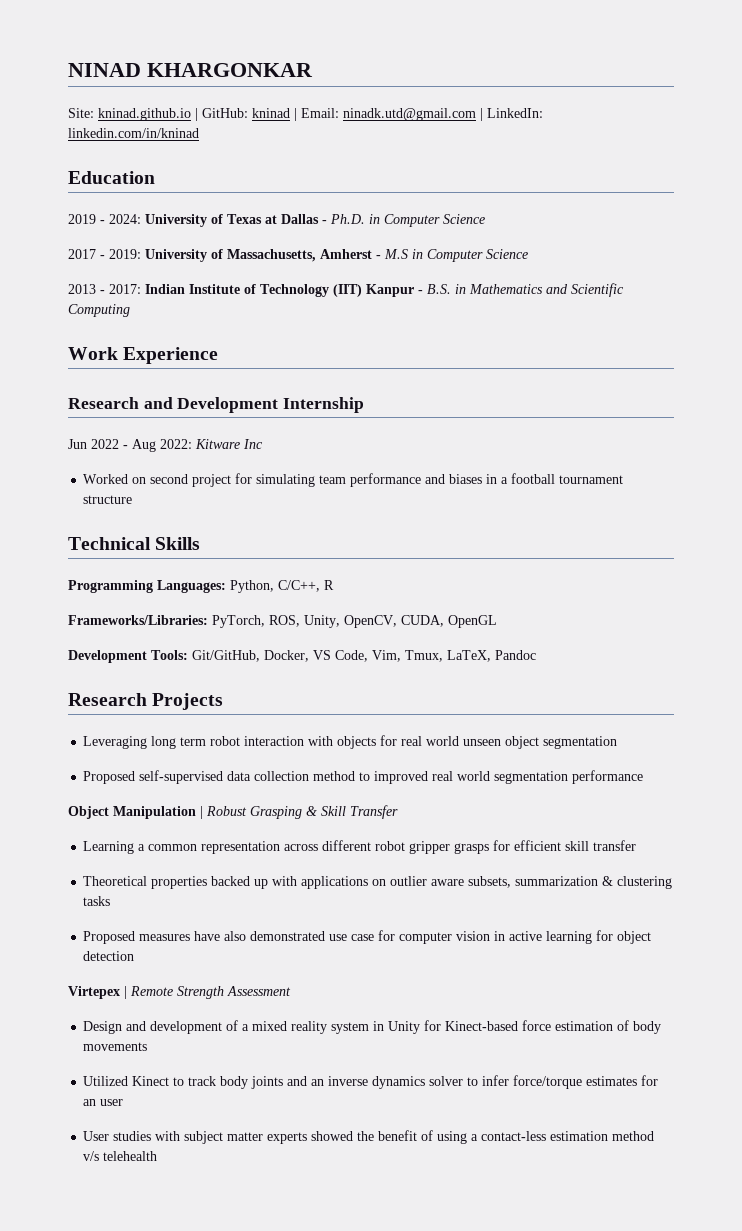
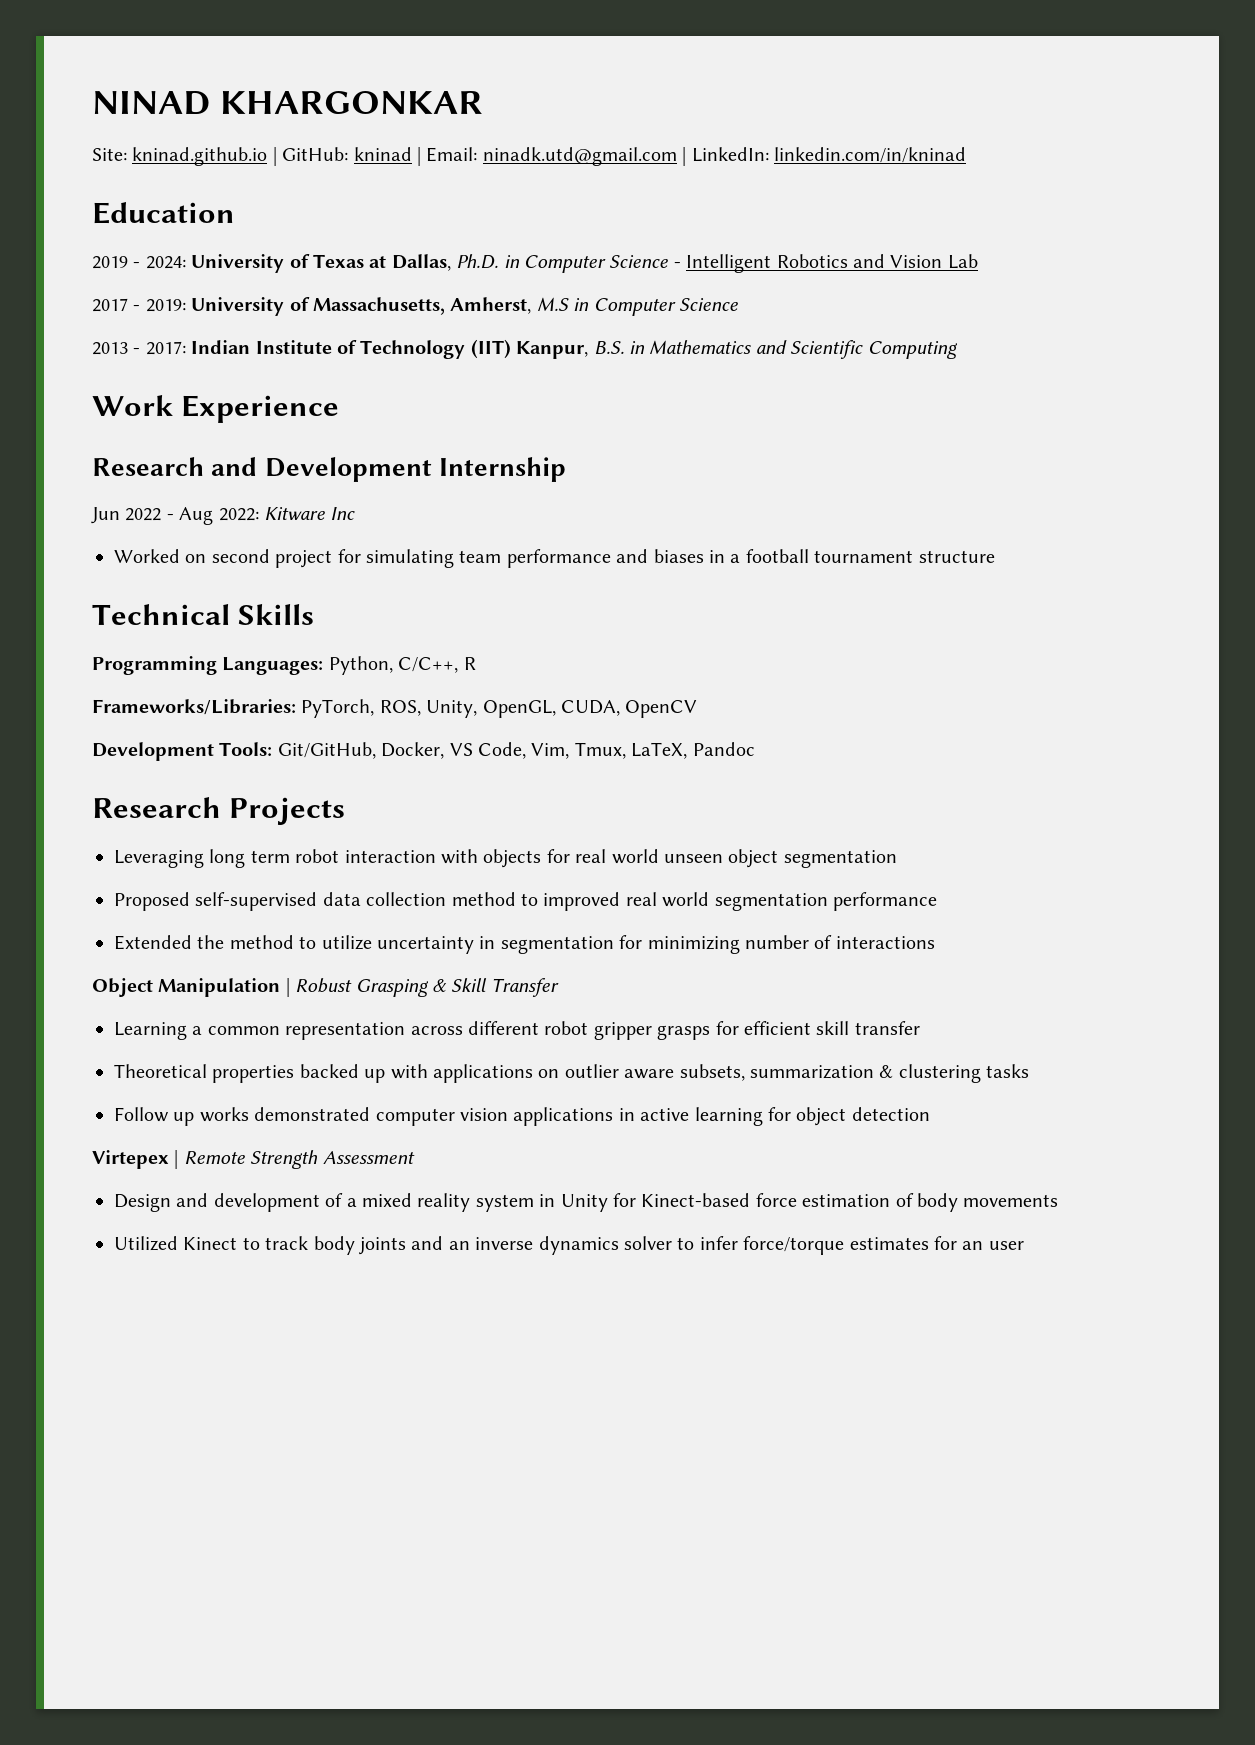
- 2019 - 2024: University of Texas at Dallas - Ph.D. in Computer Science
+ 2019 - 2024: University of Texas at Dallas, Ph.D. in Computer Science - Intelligent Robotics and Vision Lab
- 2017 - 2019: University of Massachusetts, Amherst - M.S in Computer Science
+ 2017 - 2019: University of Massachusetts, Amherst, M.S in Computer Science
- 2013 - 2017: Indian Institute of Technology (IIT) Kanpur - B.S. in Mathematics and Scientific Computing
+ 2013 - 2017: Indian Institute of Technology (IIT) Kanpur, B.S. in Mathematics and Scientific Computing
- Frameworks/Libraries: PyTorch, ROS, Unity, OpenCV, CUDA, OpenGL
+ Frameworks/Libraries: PyTorch, ROS, Unity, OpenGL, CUDA, OpenCV
+ Extended the method to utilize uncertainty in segmentation for minimizing number of interactions
- Proposed measures have also demonstrated use case for computer vision in active learning for object detection
+ Follow up works demonstrated computer vision applications in active learning for object detection
- User studies with subject matter experts showed the benefit of using a contact-less estimation method v/s telehealth

